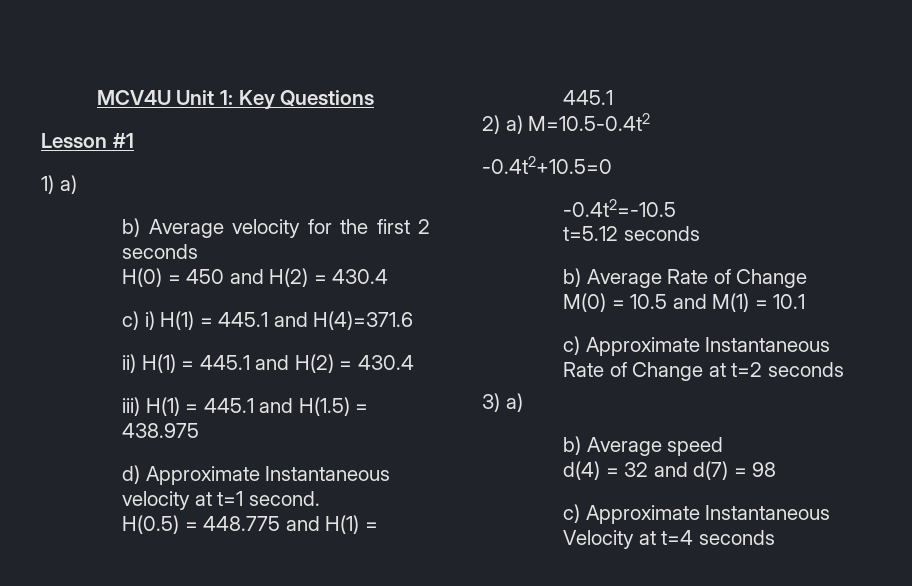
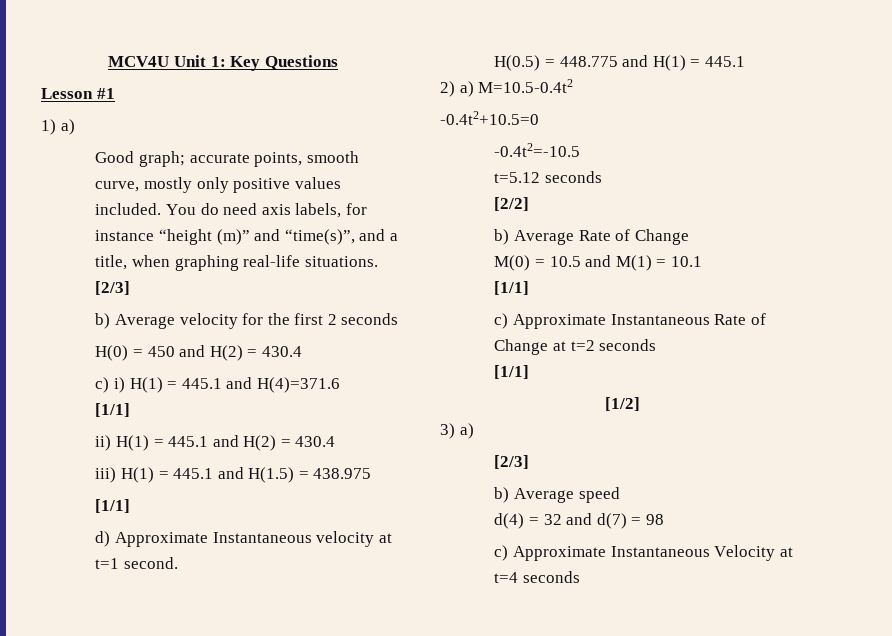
+ Good graph; accurate points, smooth curve, mostly only positive values included. You do need axis labels, for instance “height (m)” and “time(s)”, and a title, when graphing real-life situations. [2/3]
  c) i) H(1) = 445.1 and H(4)=371.6
+ [1/1]
  iii) H(1) = 445.1 and H(1.5) = 438.975
+ [1/1]
+ [2/2]
  M(0) = 10.5 and M(1) = 10.1
+ [1/1]
  c) Approximate Instantaneous Rate of Change at t=2 seconds
+ [1/1]
+ [1/2]
  3) a)
+ [2/3]

